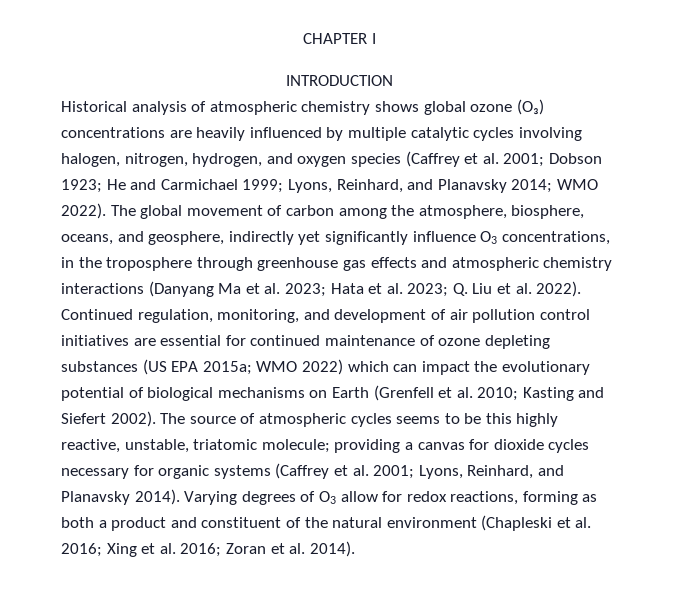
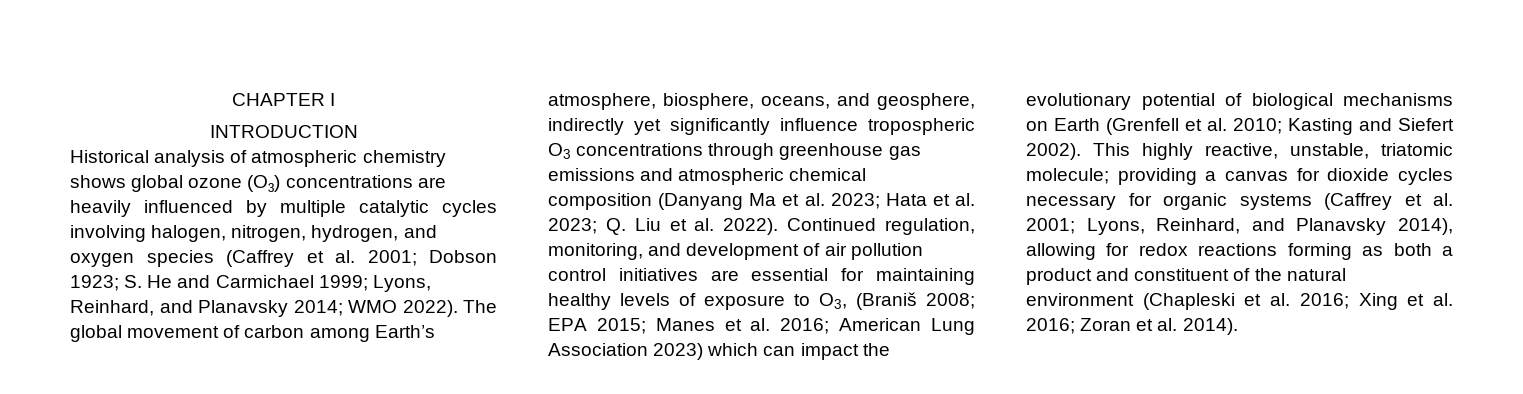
- Historical analysis of atmospheric chemistry shows global ozone (O₃) concentrations are heavily influenced by multiple catalytic cycles involving halogen, nitrogen, hydrogen, and oxygen species (Caffrey et al. 2001; Dobson 1923; He and Carmichael 1999; Lyons, Reinhard, and Planavsky 2014; WMO 2022).
+ Historical analysis of atmospheric chemistry shows global ozone (O₃) concentrations are heavily influenced by multiple catalytic cycles involving halogen, nitrogen, hydrogen, and oxygen species (Caffrey et al. 2001; Dobson 1923; S. He and Carmichael 1999; Lyons, Reinhard, and Planavsky 2014; WMO 2022).
- The global movement of carbon among the atmosphere, biosphere, oceans, and geosphere, indirectly yet significantly influence O3 concentrations, in the troposphere through greenhouse gas effects and atmospheric chemistry interactions (Danyang Ma et al. 2023; Hata et al. 2023; Q. Liu et al. 2022).
+ The global movement of carbon among Earth’s atmosphere, biosphere, oceans, and geosphere, indirectly yet significantly influence tropospheric O3 concentrations through greenhouse gas emissions and atmospheric chemical composition (Danyang Ma et al. 2023; Hata et al. 2023; Q. Liu et al. 2022).
- Continued regulation, monitoring, and development of air pollution control initiatives are essential for continued maintenance of ozone depleting substances (US EPA 2015a; WMO 2022) which can impact the evolutionary potential of biological mechanisms on Earth (Grenfell et al. 2010; Kasting and Siefert 2002).
+ Continued regulation, monitoring, and development of air pollution control initiatives are essential for maintaining healthy levels of exposure to O3, (Braniš 2008; EPA 2015; Manes et al. 2016; American Lung Association 2023) which can impact the evolutionary potential of biological mechanisms on Earth (Grenfell et al. 2010; Kasting and Siefert 2002).
- The source of atmospheric cycles seems to be this highly reactive, unstable, triatomic molecule; providing a canvas for dioxide cycles necessary for organic systems (Caffrey et al. 2001; Lyons, Reinhard, and Planavsky 2014). Varying degrees of O3 allow for redox reactions, forming as both a product and constituent of the natural environment (Chapleski et al. 2016; Xing et al. 2016; Zoran et al. 2014).
+ This highly reactive, unstable, triatomic molecule; providing a canvas for dioxide cycles necessary for organic systems (Caffrey et al. 2001; Lyons, Reinhard, and Planavsky 2014), allowing for redox reactions forming as both a product and constituent of the natural environment (Chapleski et al. 2016; Xing et al. 2016; Zoran et al. 2014).

